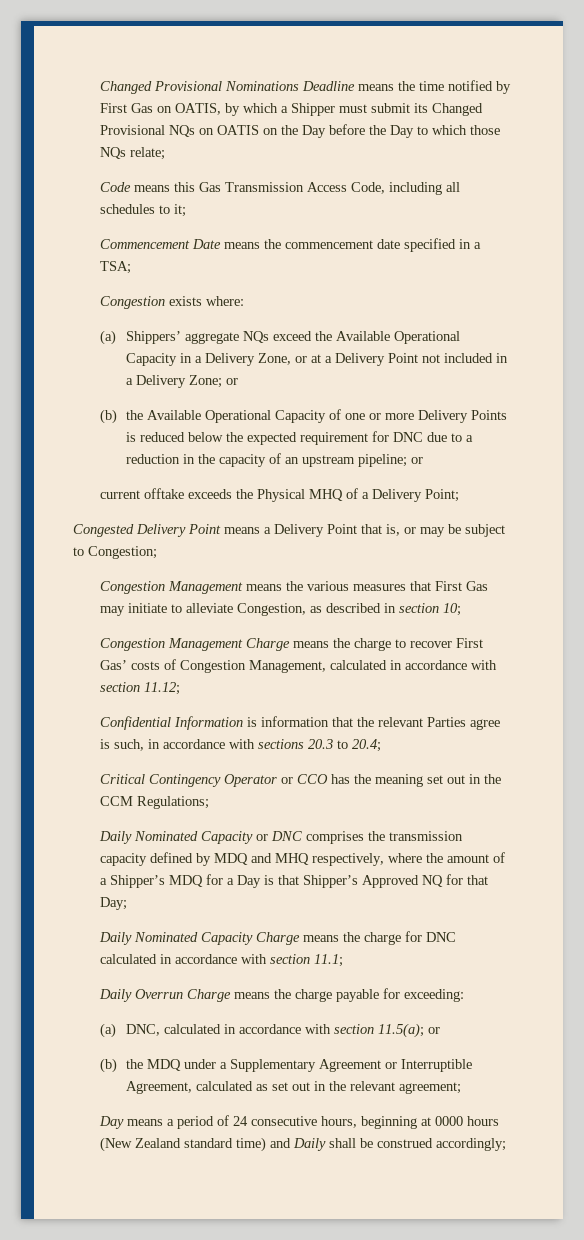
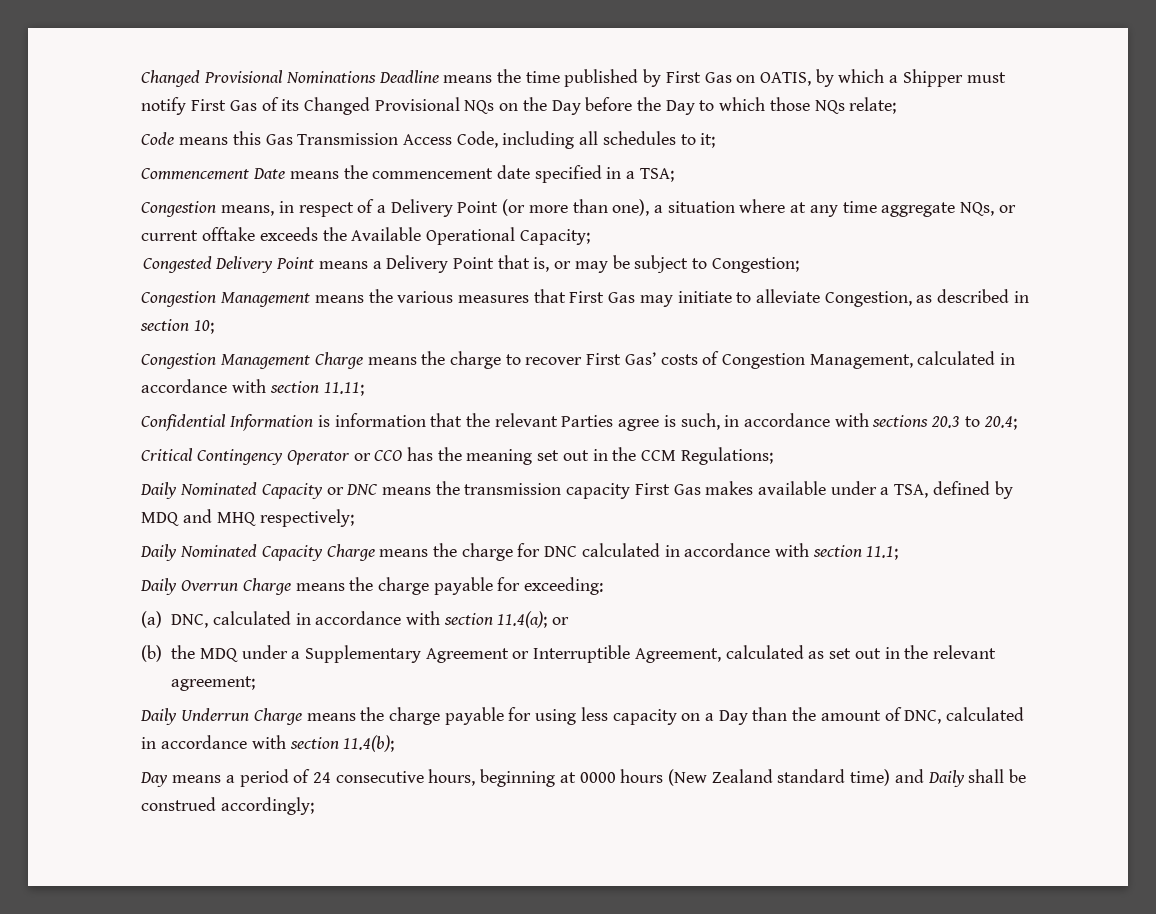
- Changed Provisional Nominations Deadline means the time notified by First Gas on OATIS, by which a Shipper must submit its Changed Provisional NQs on OATIS on the Day before the Day to which those NQs relate;
+ Changed Provisional Nominations Deadline means the time published by First Gas on OATIS, by which a Shipper must notify First Gas of its Changed Provisional NQs on the Day before the Day to which those NQs relate;
- Congestion exists where:
- (a) Shippers’ aggregate NQs exceed the Available Operational Capacity in a Delivery Zone, or at a Delivery Point not included in a Delivery Zone; or
- (b) the Available Operational Capacity of one or more Delivery Points is reduced below the expected requirement for DNC due to a reduction in the capacity of an upstream pipeline; or
- current offtake exceeds the Physical MHQ of a Delivery Point;
+ Congestion means, in respect of a Delivery Point (or more than one), a situation where at any time aggregate NQs, or current offtake exceeds the Available Operational Capacity;
- Congestion Management Charge means the charge to recover First Gas’ costs of Congestion Management, calculated in accordance with section 11.12;
+ Congestion Management Charge means the charge to recover First Gas’ costs of Congestion Management, calculated in accordance with section 11.11;
- Daily Nominated Capacity or DNC comprises the transmission capacity defined by MDQ and MHQ respectively, where the amount of a Shipper’s MDQ for a Day is that Shipper’s Approved NQ for that Day;
+ Daily Nominated Capacity or DNC means the transmission capacity First Gas makes available under a TSA, defined by MDQ and MHQ respectively;
- (a) DNC, calculated in accordance with section 11.5(a); or
+ (a) DNC, calculated in accordance with section 11.4(a); or
+ Daily Underrun Charge means the charge payable for using less capacity on a Day than the amount of DNC, calculated in accordance with section 11.4(b);

